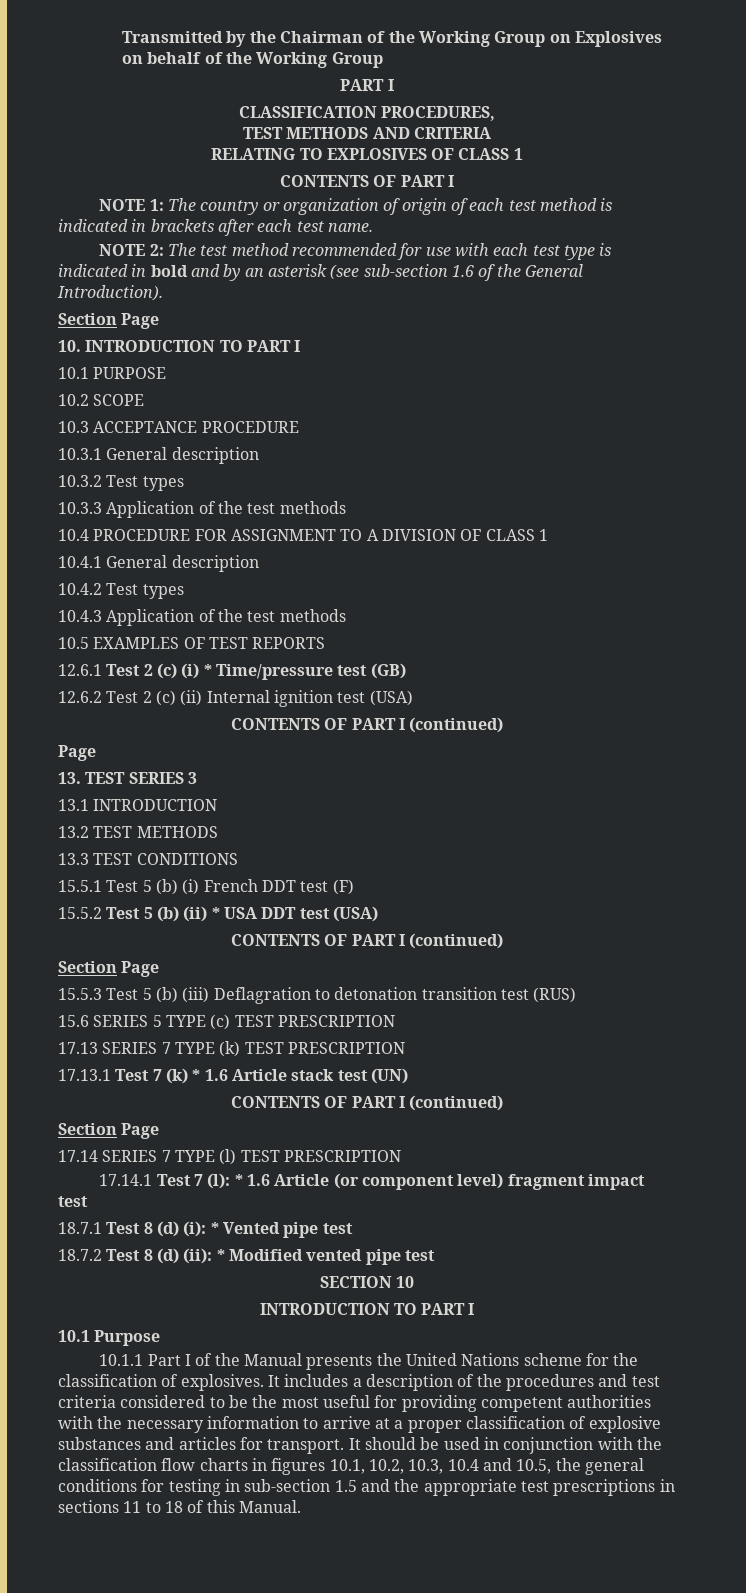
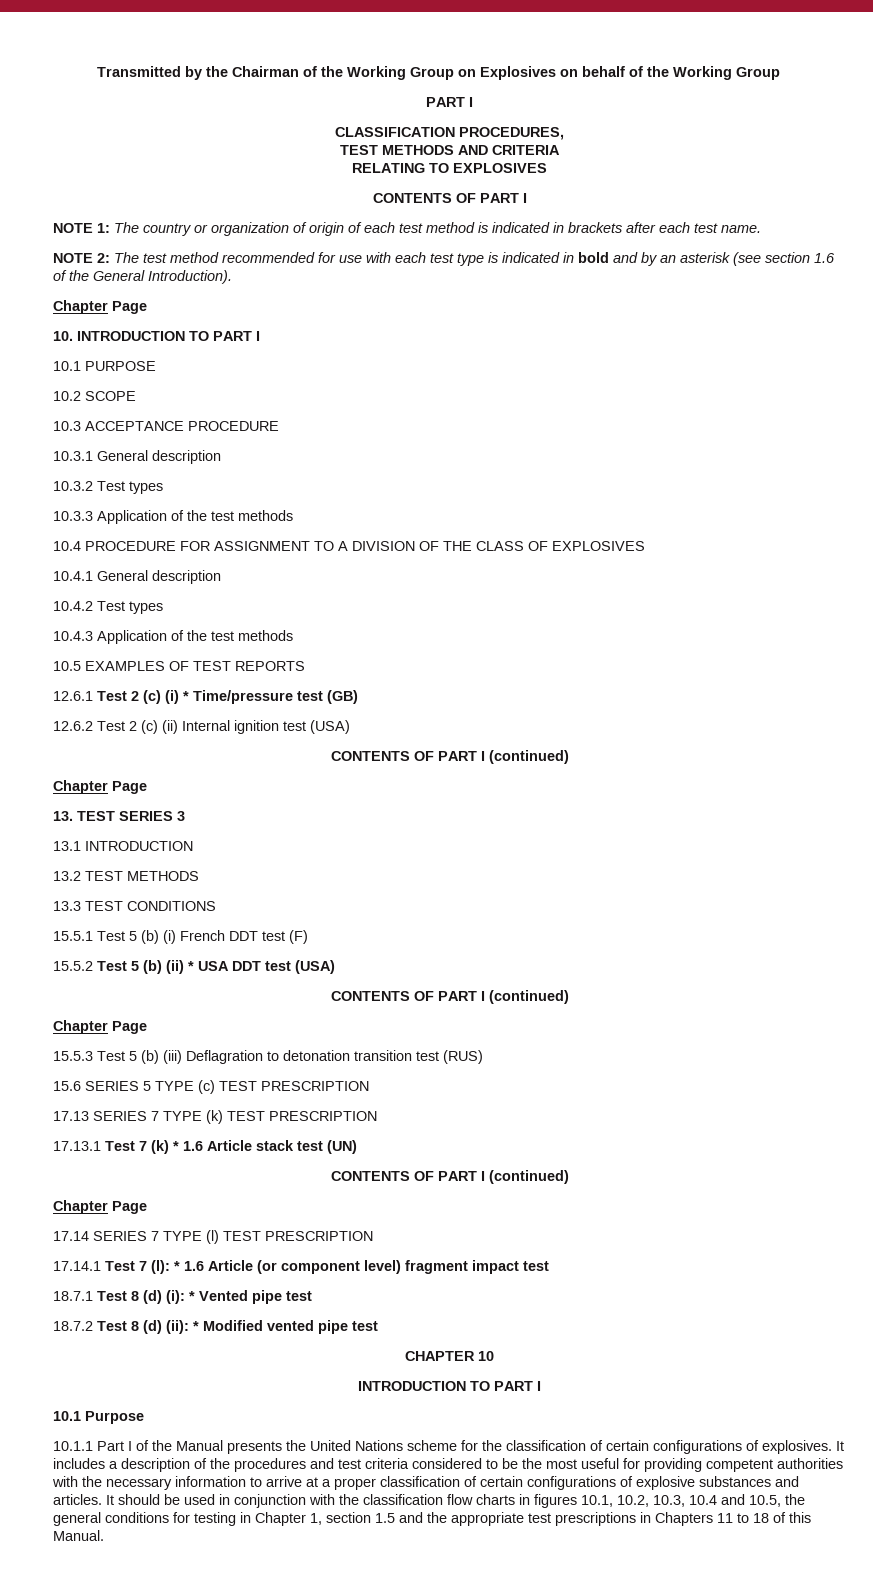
- RELATING TO EXPLOSIVES OF CLASS 1
+ RELATING TO EXPLOSIVES
- NOTE 2: The test method recommended for use with each test type is indicated in bold and by an asterisk (see sub-section 1.6 of the General Introduction).
- Section Page
+ NOTE 2: The test method recommended for use with each test type is indicated in bold and by an asterisk (see section 1.6 of the General Introduction).
+ Chapter Page
- 10.4 PROCEDURE FOR ASSIGNMENT TO A DIVISION OF CLASS 1
+ 10.4 PROCEDURE FOR ASSIGNMENT TO A DIVISION OF THE CLASS OF EXPLOSIVES
  12.6.2 Test 2 (c) (ii) Internal ignition test (USA)
  CONTENTS OF PART I (continued)
- Page
+ Chapter Page
  15.5.2 Test 5 (b) (ii) * USA DDT test (USA)
  CONTENTS OF PART I (continued)
- Section Page
+ Chapter Page
  17.13.1 Test 7 (k) * 1.6 Article stack test (UN)
  CONTENTS OF PART I (continued)
- Section Page
+ Chapter Page
- SECTION 10
+ CHAPTER 10
- 10.1.1 Part I of the Manual presents the United Nations scheme for the classification of explosives.
+ 10.1.1 Part I of the Manual presents the United Nations scheme for the classification of certain configurations of explosives.
- It includes a description of the procedures and test criteria considered to be the most useful for providing competent authorities with the necessary information to arrive at a proper classification of explosive substances and articles for transport.
+ It includes a description of the procedures and test criteria considered to be the most useful for providing competent authorities with the necessary information to arrive at a proper classification of certain configurations of explosive substances and articles.
- It should be used in conjunction with the classification flow charts in figures 10.1, 10.2, 10.3, 10.4 and 10.5, the general conditions for testing in sub-section 1.5 and the appropriate test prescriptions in sections 11 to 18 of this Manual.
+ It should be used in conjunction with the classification flow charts in figures 10.1, 10.2, 10.3, 10.4 and 10.5, the general conditions for testing in Chapter 1, section 1.5 and the appropriate test prescriptions in Chapters 11 to 18 of this Manual.

